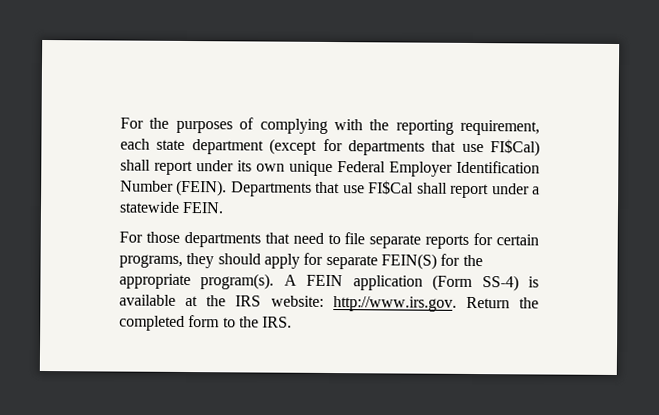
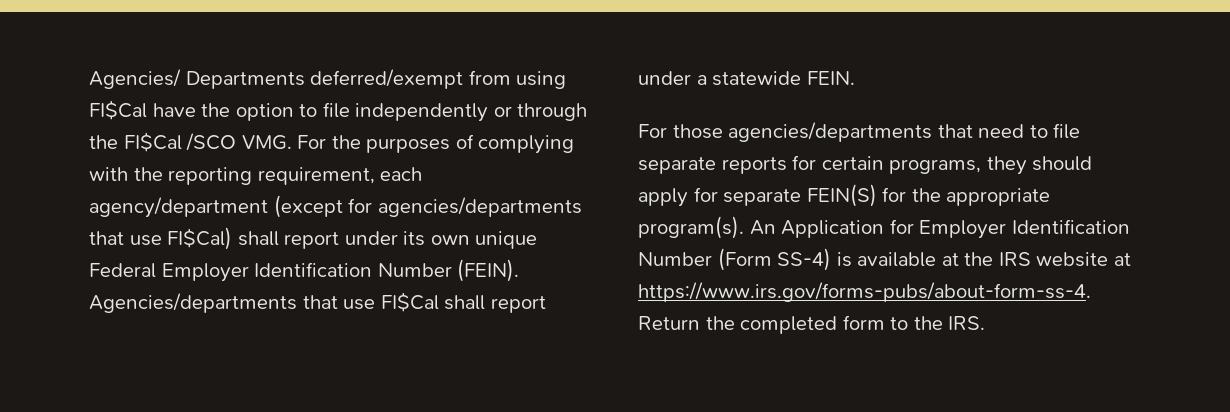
- For the purposes of complying with the reporting requirement, each state department (except for departments that use FI$Cal) shall report under its own unique Federal Employer Identification Number (FEIN).
+ Agencies/ Departments deferred/exempt from using FI$Cal have the option to file independently or through the FI$Cal /SCO VMG. For the purposes of complying with the reporting requirement, each agency/department (except for agencies/departments that use FI$Cal) shall report under its own unique Federal Employer Identification Number (FEIN).
- Departments that use FI$Cal shall report under a statewide FEIN.
+ Agencies/departments that use FI$Cal shall report under a statewide FEIN.
- For those departments that need to file separate reports for certain programs, they should apply for separate FEIN(S) for the appropriate program(s).
+ For those agencies/departments that need to file separate reports for certain programs, they should apply for separate FEIN(S) for the appropriate program(s).
- A FEIN application (Form SS-4) is available at the IRS website: http://www.irs.gov. Return the completed form to the IRS.
+ An Application for Employer Identification Number (Form SS-4) is available at the IRS website at https://www.irs.gov/forms-pubs/about-form-ss-4. Return the completed form to the IRS.

